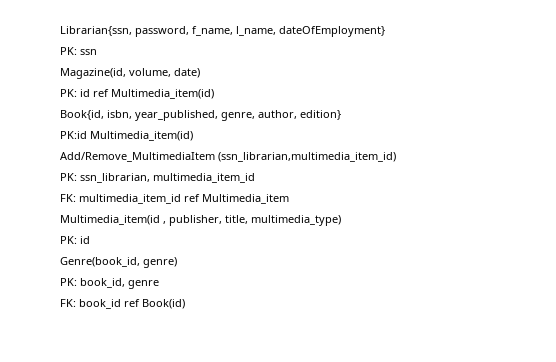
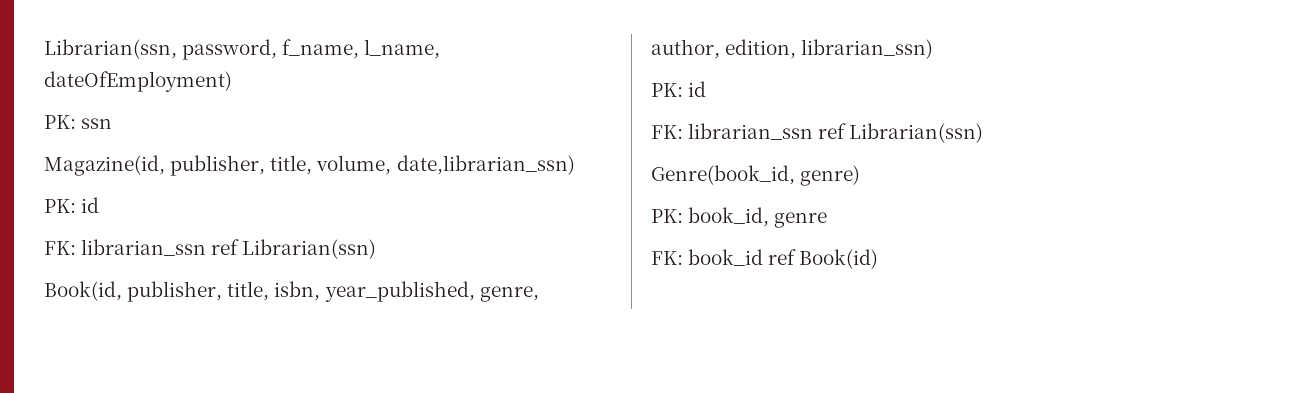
- Librarian{ssn, password, f_name, l_name, dateOfEmployment}
+ Librarian(ssn, password, f_name, l_name, dateOfEmployment)
- Magazine(id, volume, date)
- PK: id ref Multimedia_item(id)
- Book{id, isbn, year_published, genre, author, edition}
- PK:id Multimedia_item(id)
- Add/Remove_MultimediaItem (ssn_librarian,multimedia_item_id)
- PK: ssn_librarian, multimedia_item_id
- FK: multimedia_item_id ref Multimedia_item
- Multimedia_item(id , publisher, title, multimedia_type)
+ Magazine(id, publisher, title, volume, date,librarian_ssn)
  PK: id
+ FK: librarian_ssn ref Librarian(ssn)
+ Book(id, publisher, title, isbn, year_published, genre, author, edition, librarian_ssn)
+ PK: id
+ FK: librarian_ssn ref Librarian(ssn)

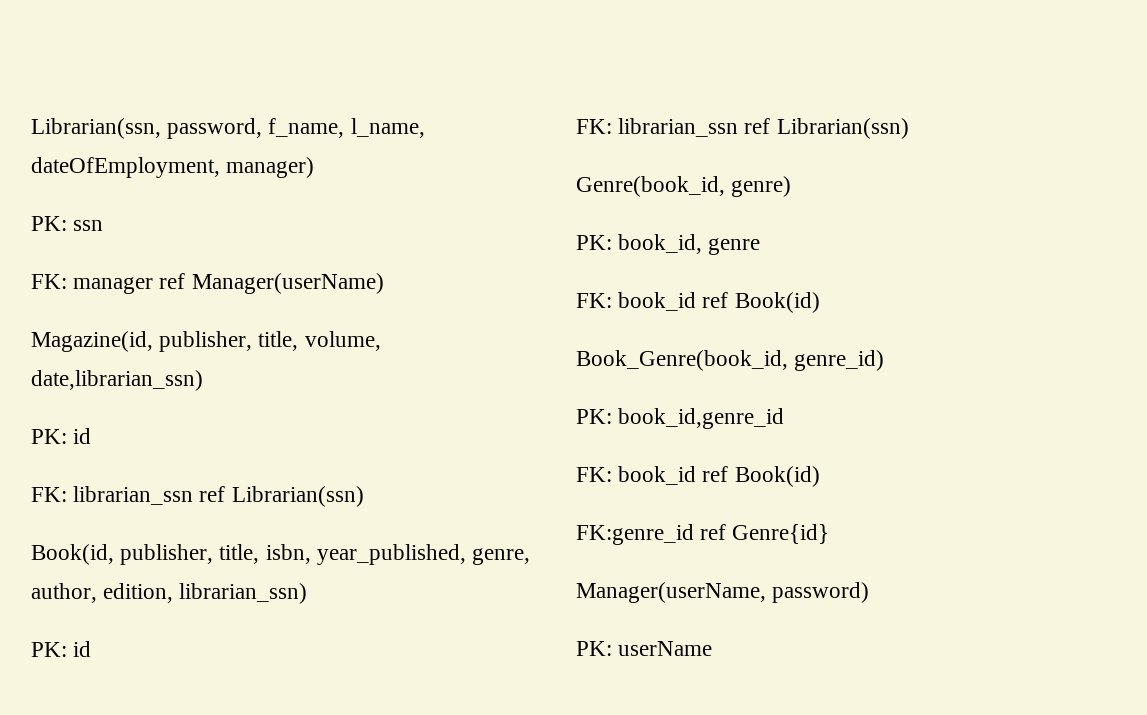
- Librarian(ssn, password, f_name, l_name, dateOfEmployment)
+ Librarian(ssn, password, f_name, l_name, dateOfEmployment, manager)
+ FK: manager ref Manager(userName)
+ Book_Genre(book_id, genre_id)
+ PK: book_id,genre_id
+ FK: book_id ref Book(id)
+ FK:genre_id ref Genre{id}
+ Manager(userName, password)
+ PK: userName

